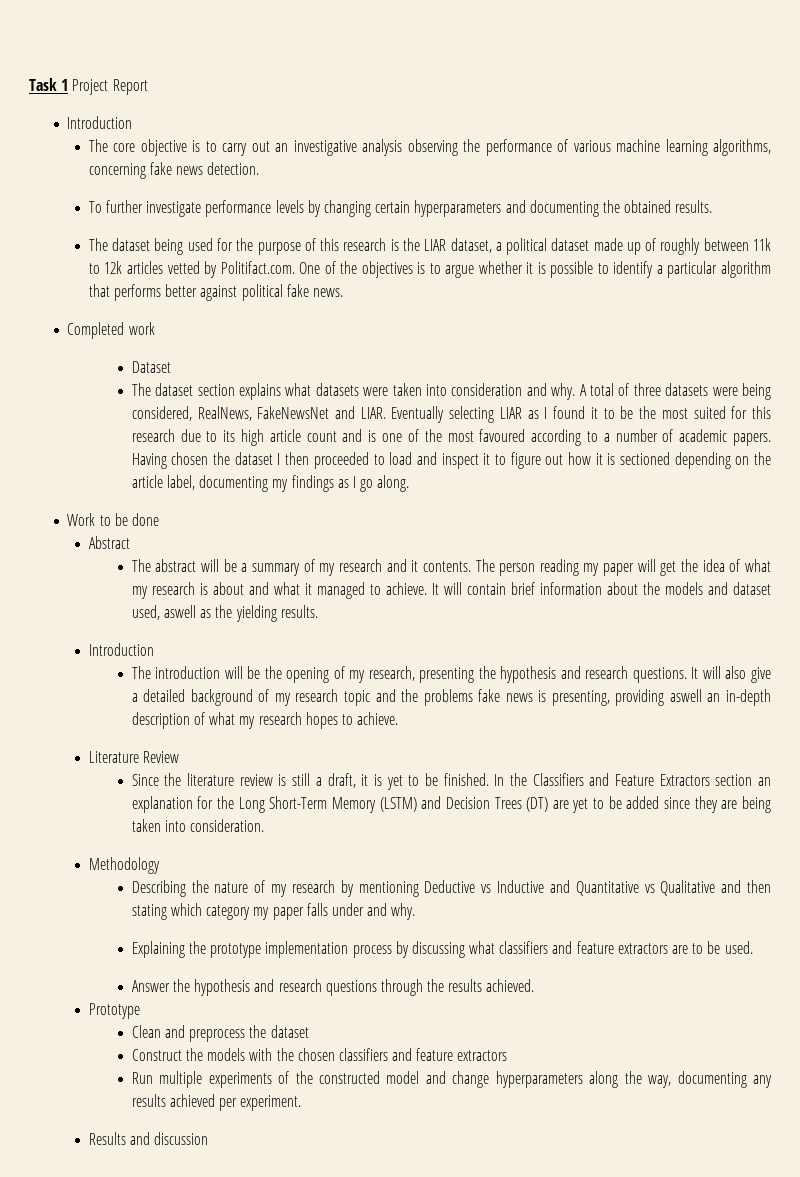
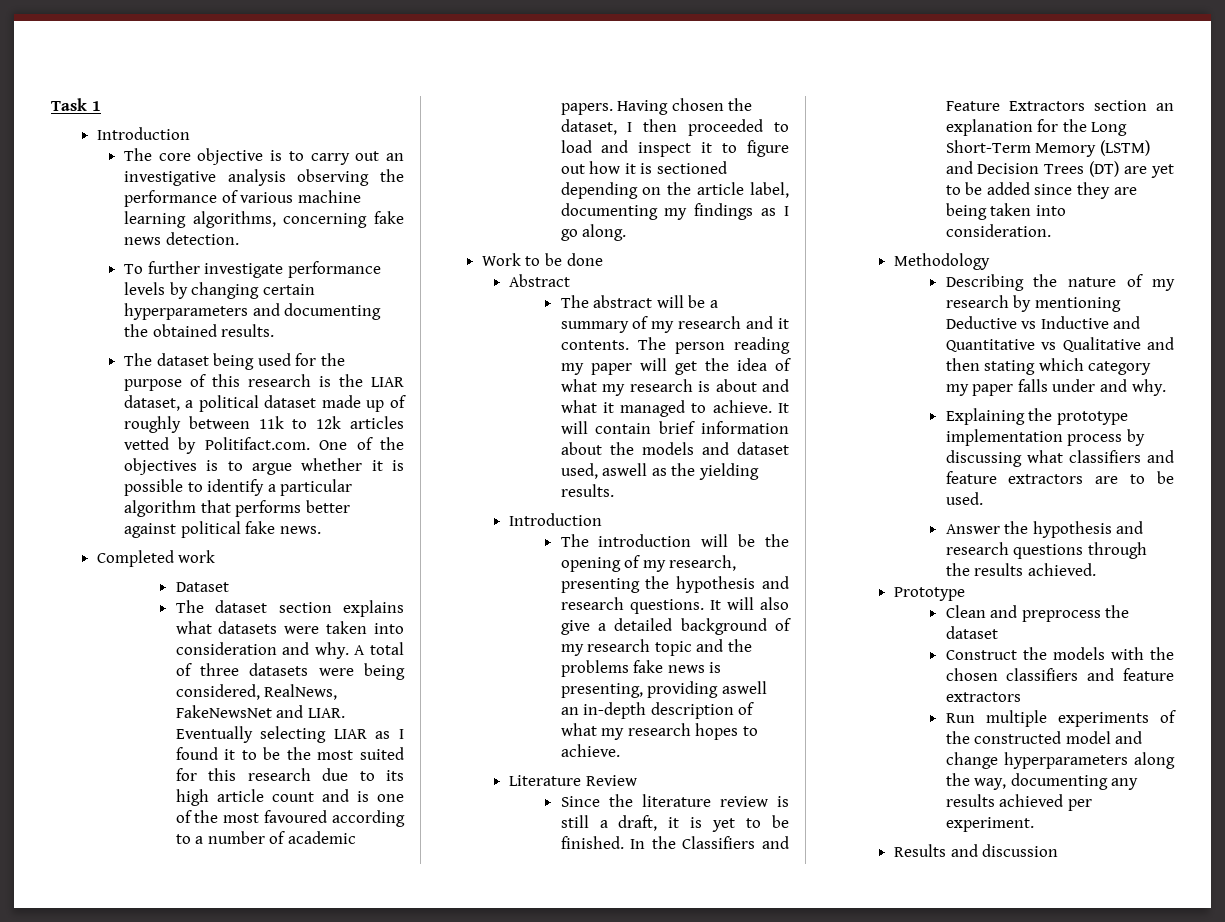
- Task 1 Project Report
+ Task 1
- Having chosen the dataset I then proceeded to load and inspect it to figure out how it is sectioned depending on the article label, documenting my findings as I go along.
+ Having chosen the dataset, I then proceeded to load and inspect it to figure out how it is sectioned depending on the article label, documenting my findings as I go along.

